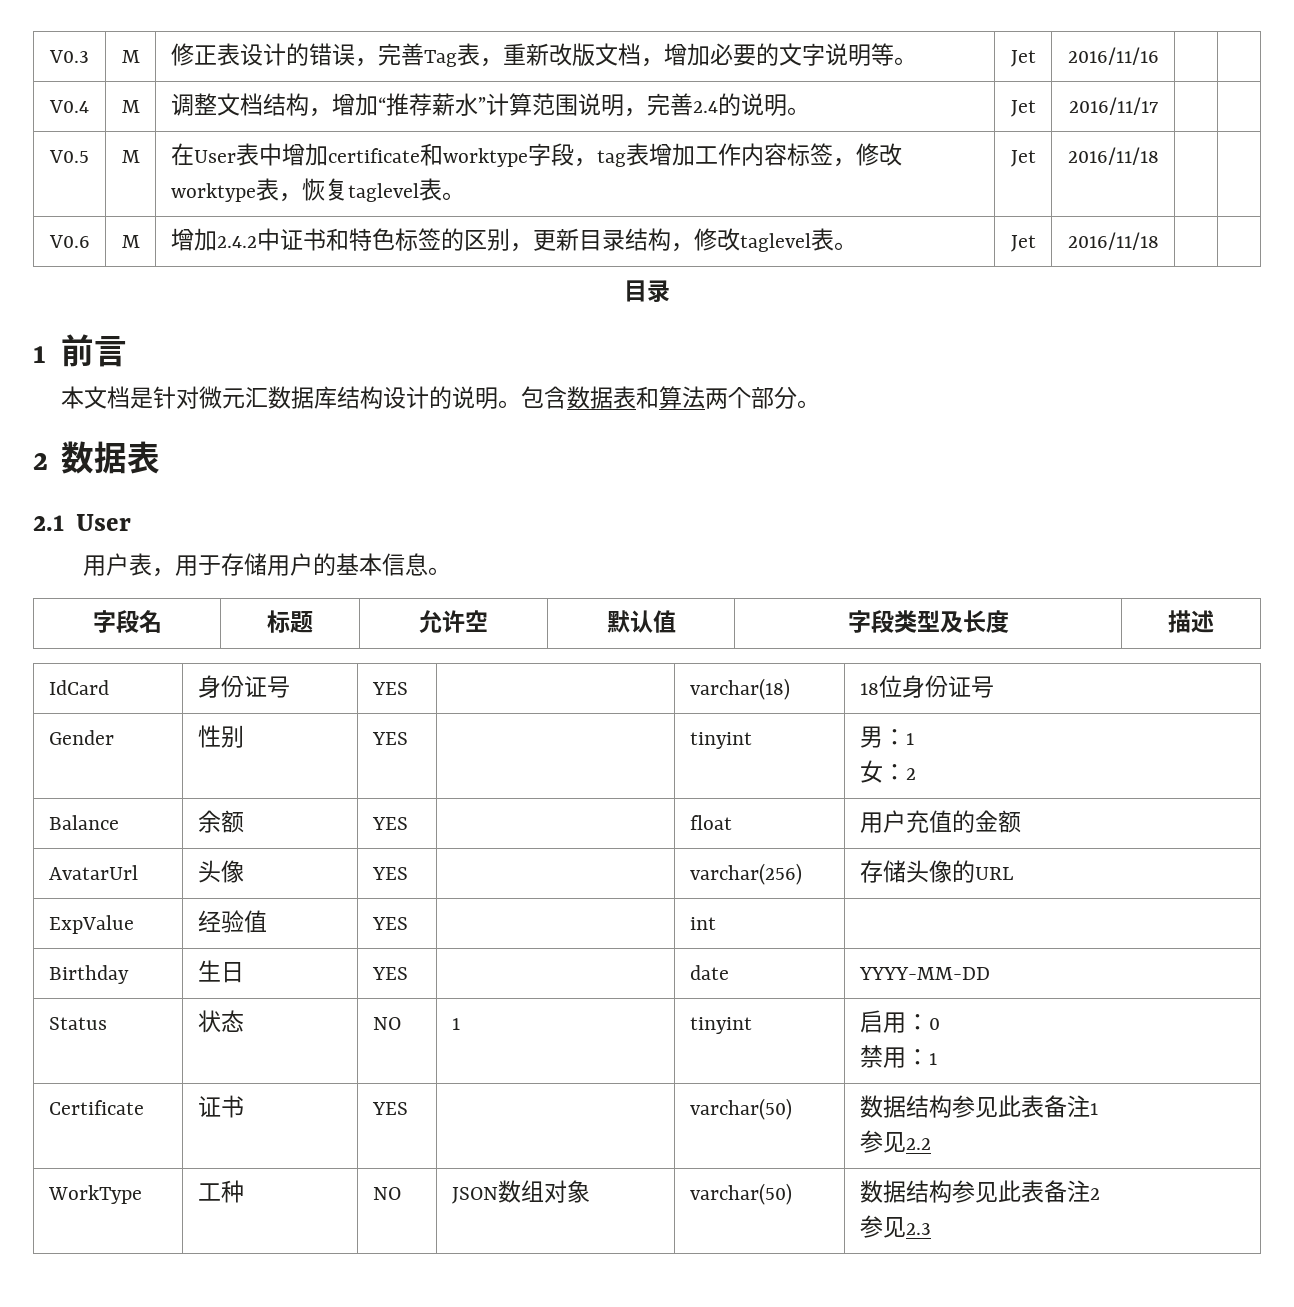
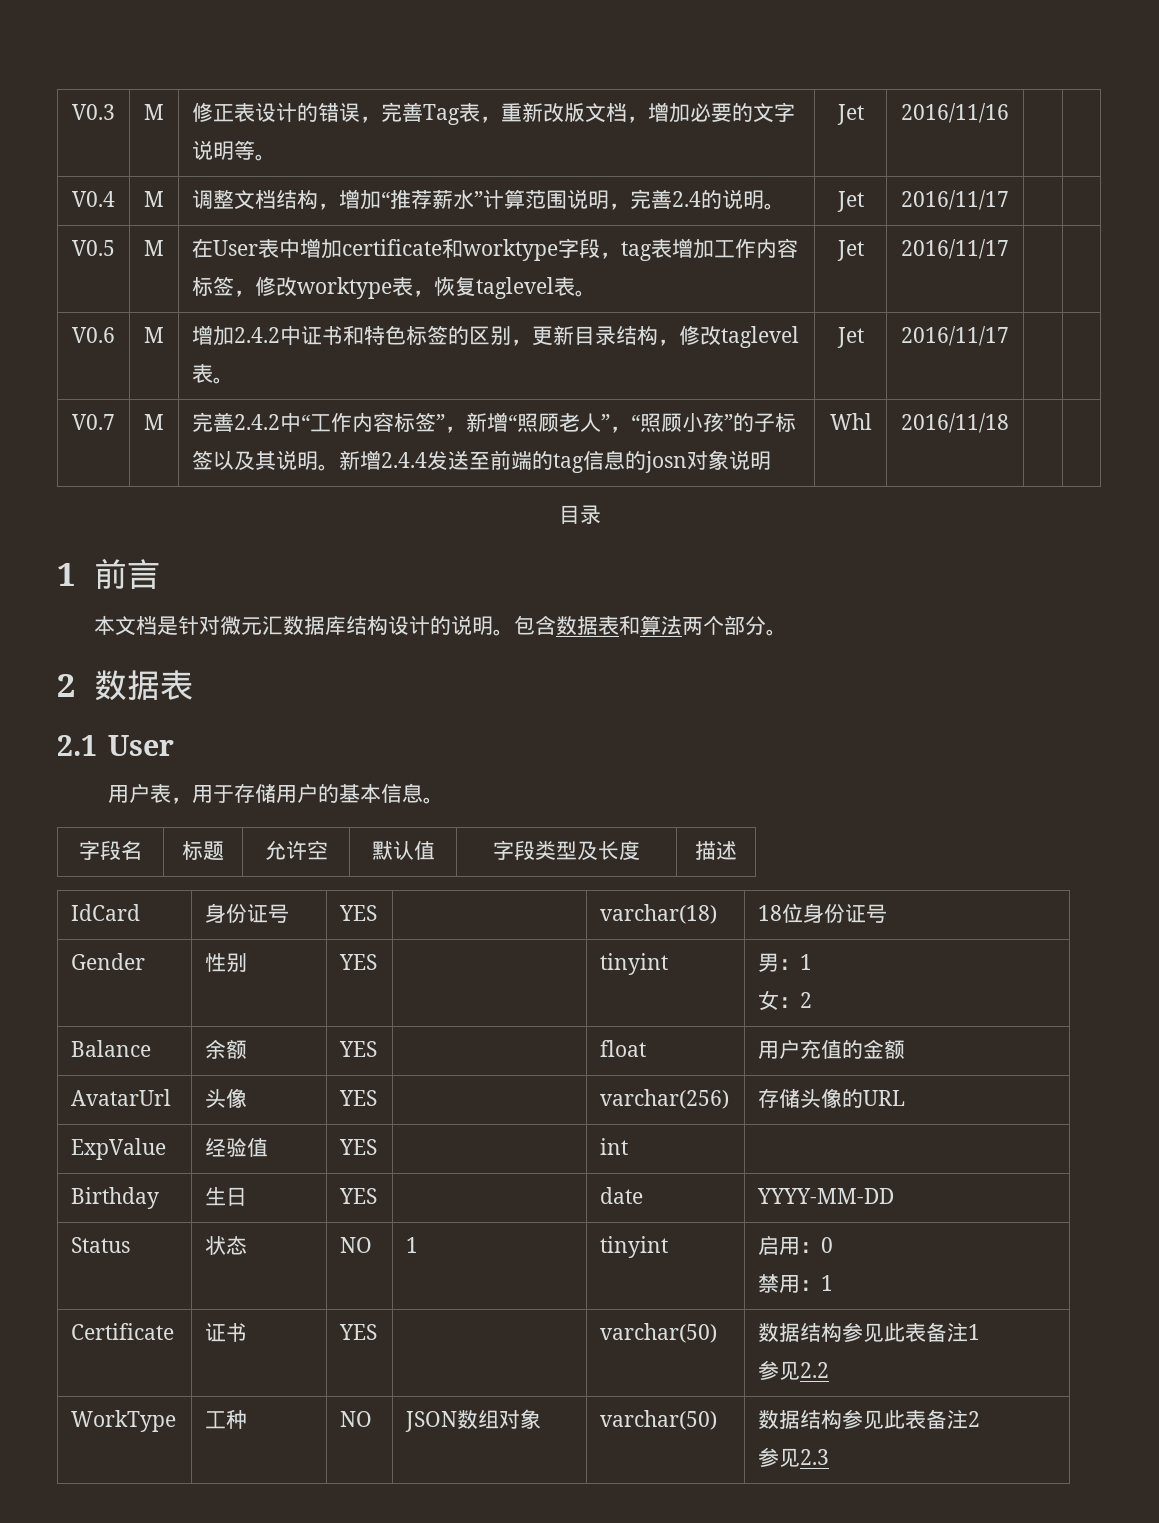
- V0.5 | M | 在User表中增加certificate和worktype字段，tag表增加工作内容标签，修改worktype表，恢复taglevel表。 | Jet | 2016/11/18 | |
+ V0.5 | M | 在User表中增加certificate和worktype字段，tag表增加工作内容标签，修改worktype表，恢复taglevel表。 | Jet | 2016/11/17 | |
- V0.6 | M | 增加2.4.2中证书和特色标签的区别，更新目录结构，修改taglevel表。 | Jet | 2016/11/18 | |
+ V0.6 | M | 增加2.4.2中证书和特色标签的区别，更新目录结构，修改taglevel表。 | Jet | 2016/11/17 | |
+ V0.7 | M | 完善2.4.2中“工作内容标签”，新增“照顾老人”，“照顾小孩”的子标签以及其说明。新增2.4.4发送至前端的tag信息的josn对象说明 | Whl | 2016/11/18 | |

